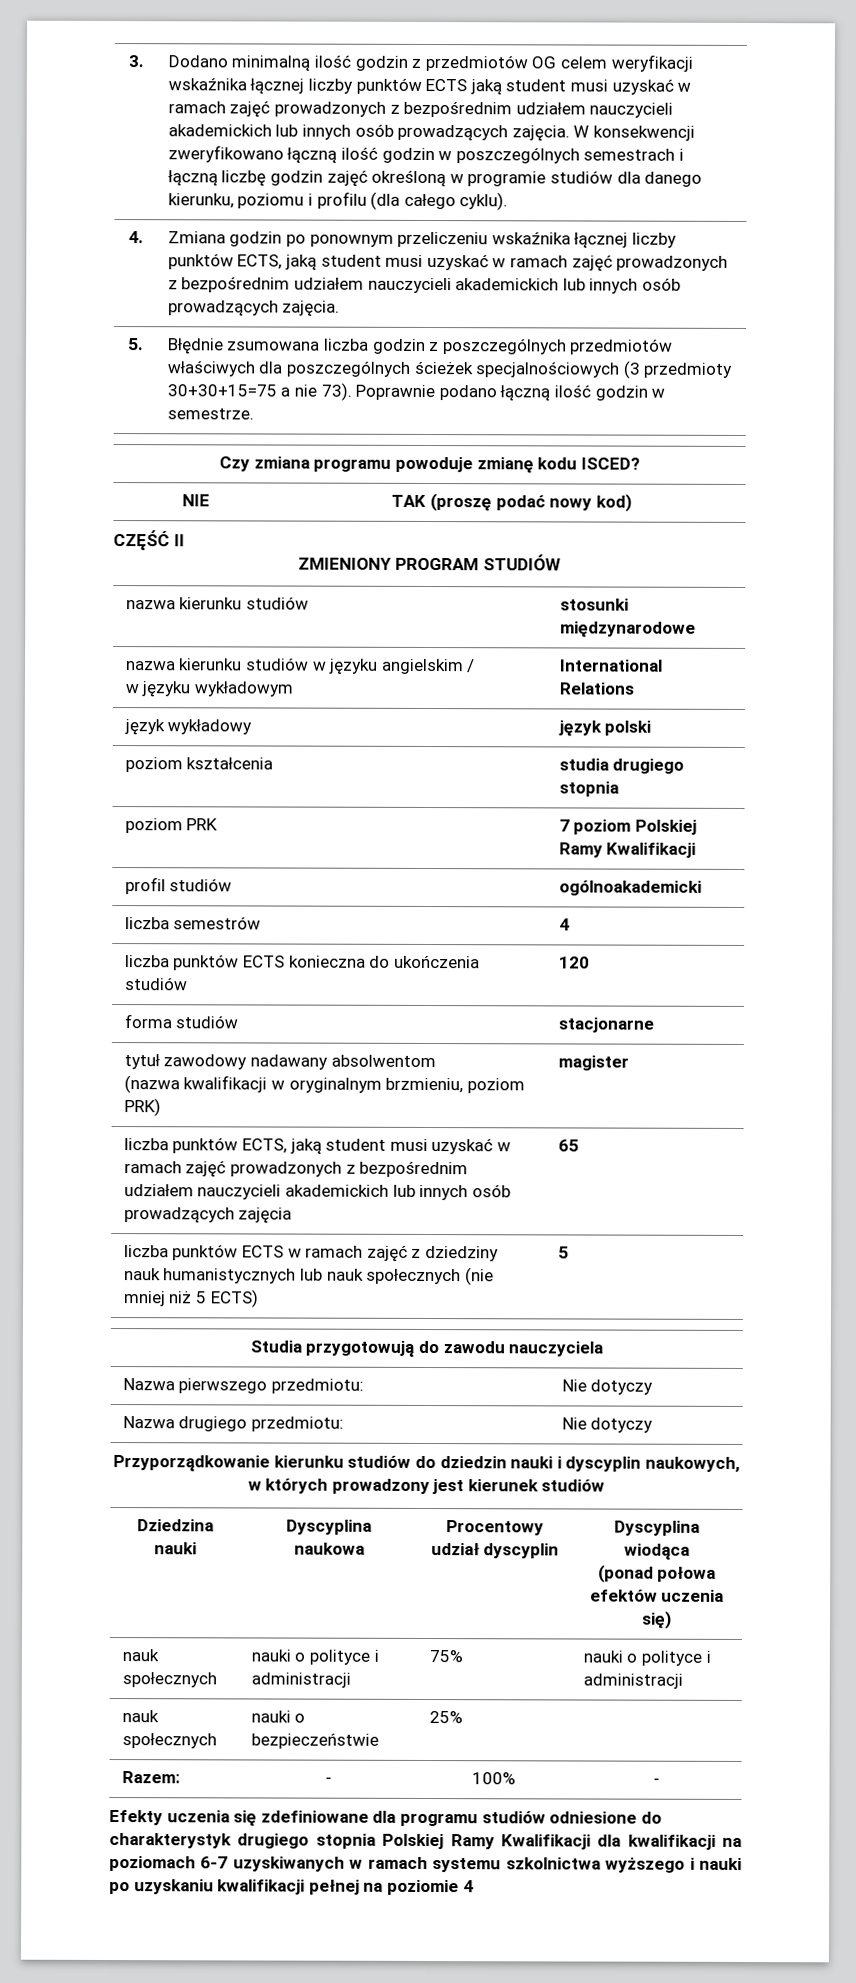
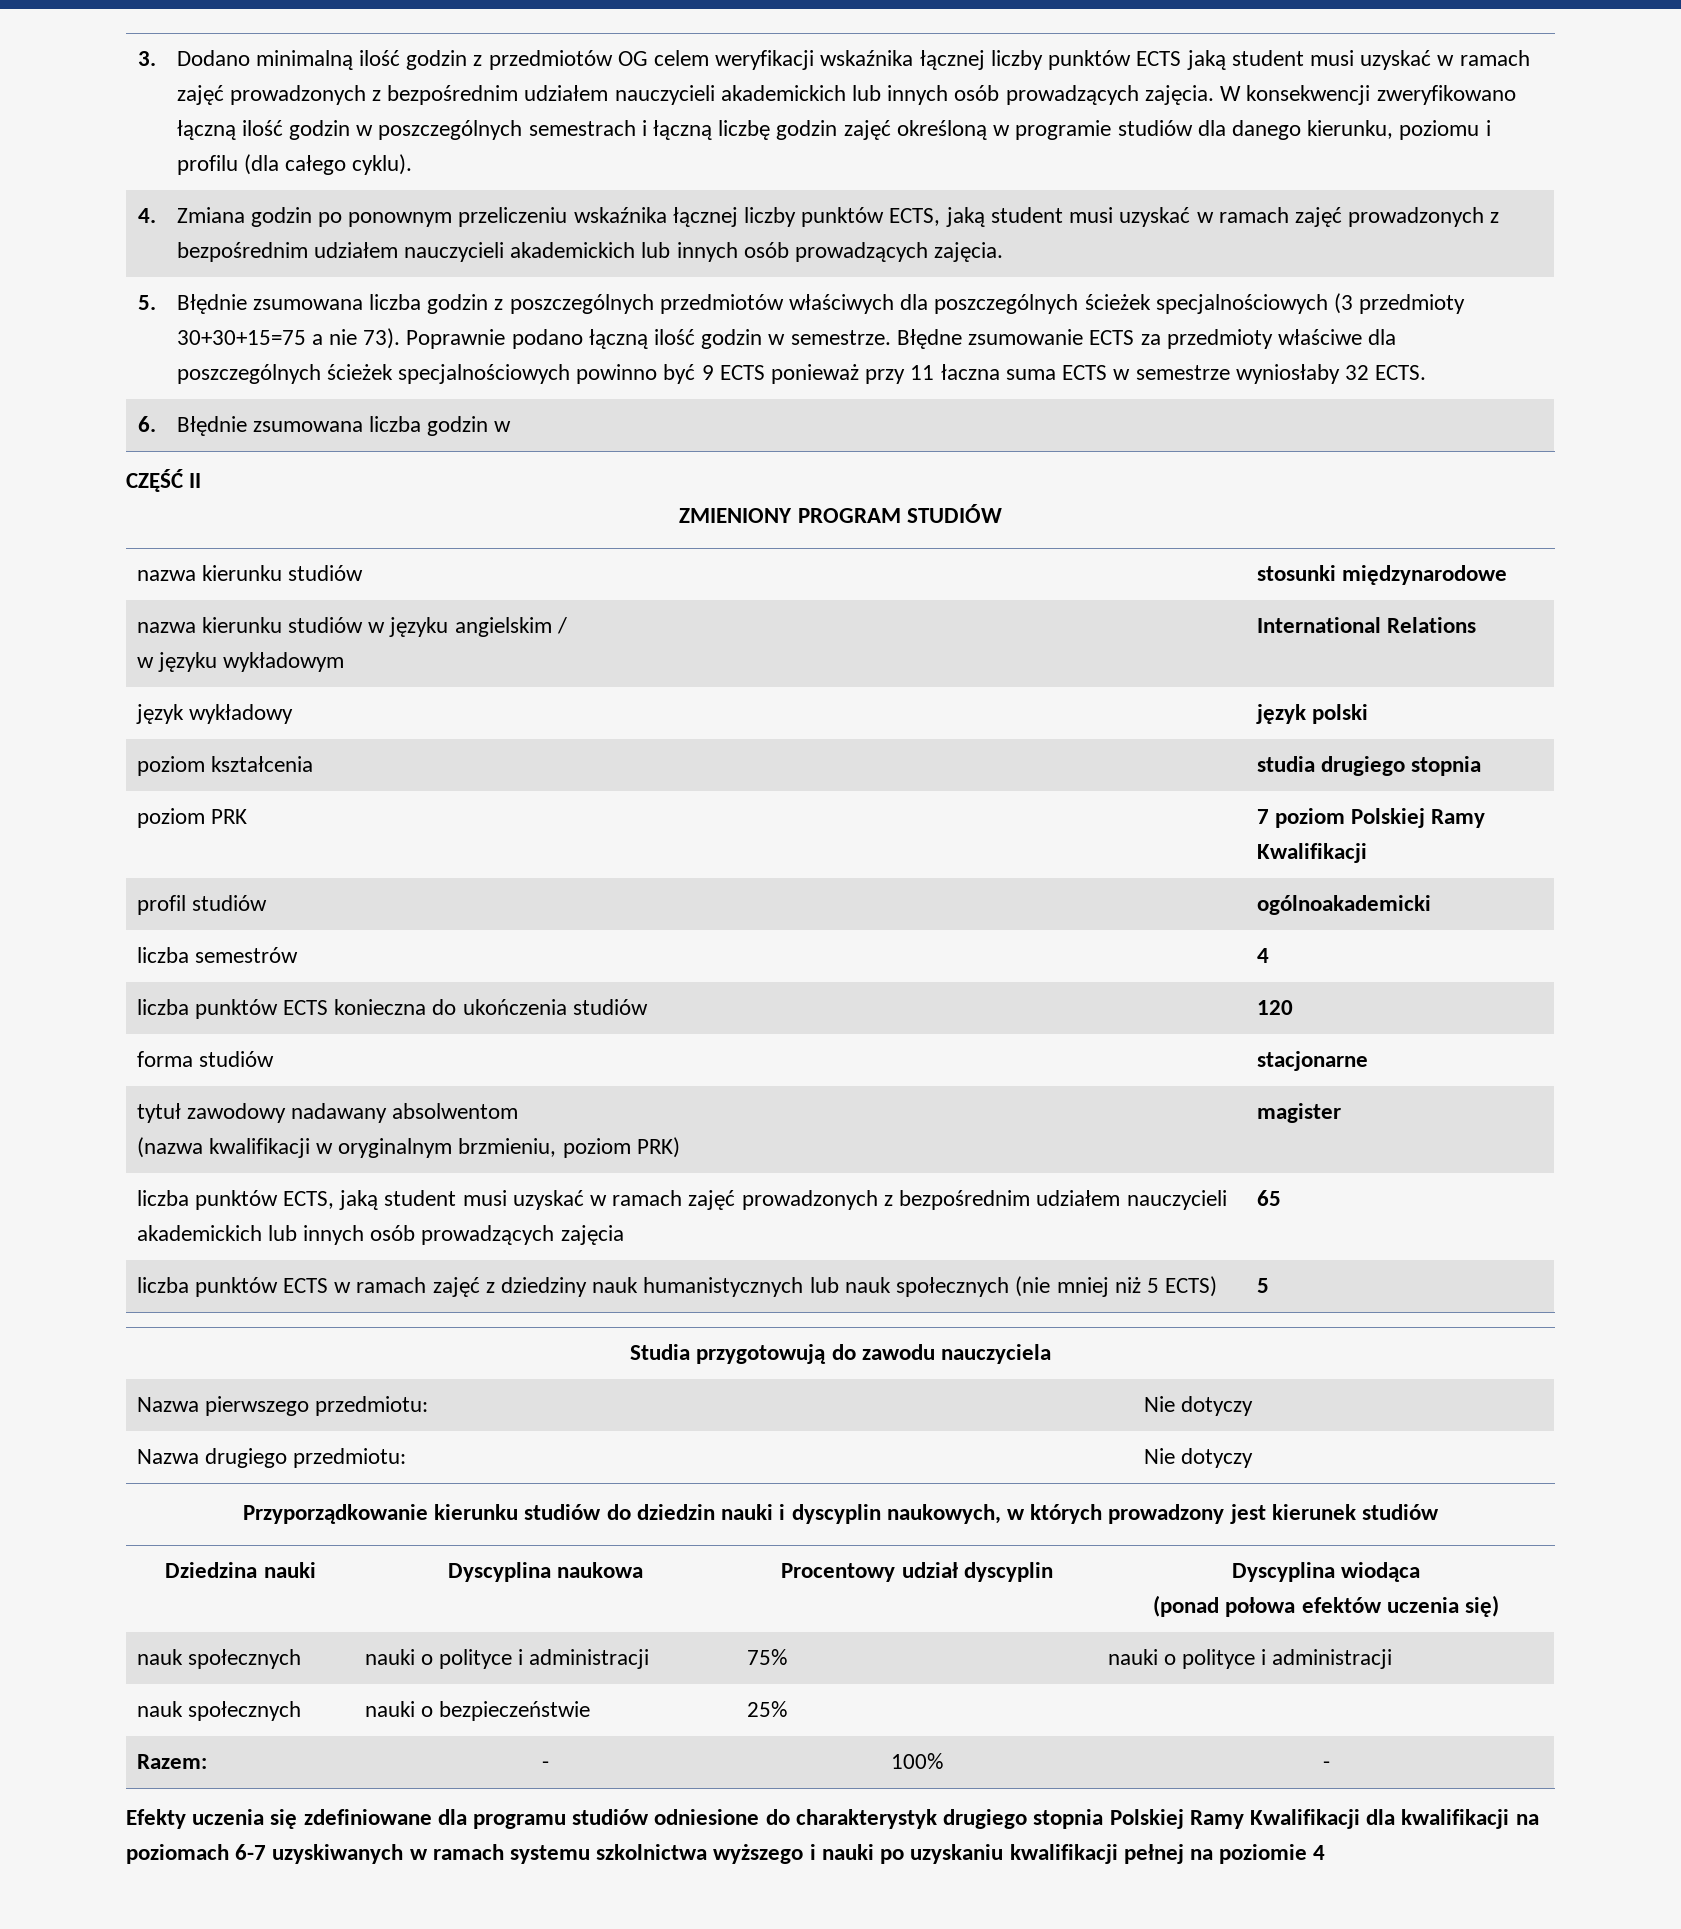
- Poprawnie podano łączną ilość godzin w semestrze.
- Czy zmiana programu powoduje zmianę kodu ISCED?
- NIE | TAK (proszę podać nowy kod)
+ Poprawnie podano łączną ilość godzin w semestrze. Błędne zsumowanie ECTS za przedmioty właściwe dla poszczególnych ścieżek specjalnościowych powinno być 9 ECTS ponieważ przy 11 łaczna suma ECTS w semestrze wyniosłaby 32 ECTS.
+ 6. | Błędnie zsumowana liczba godzin w

